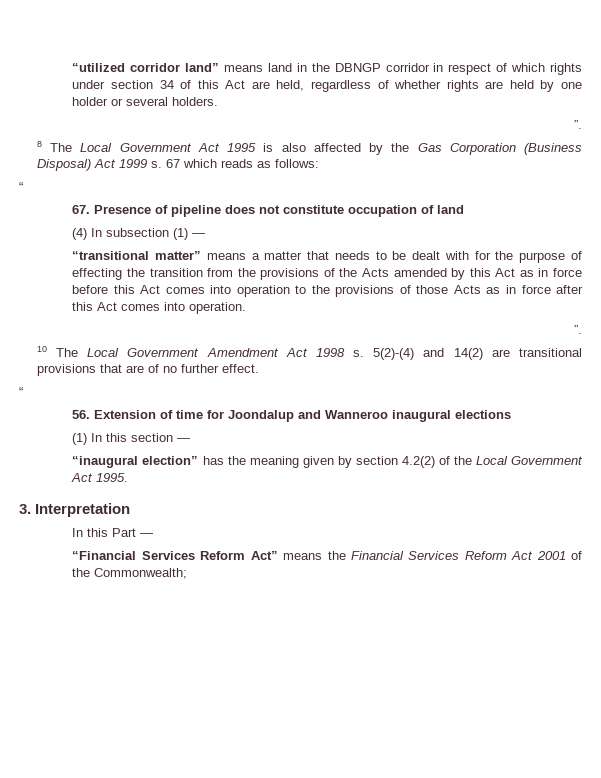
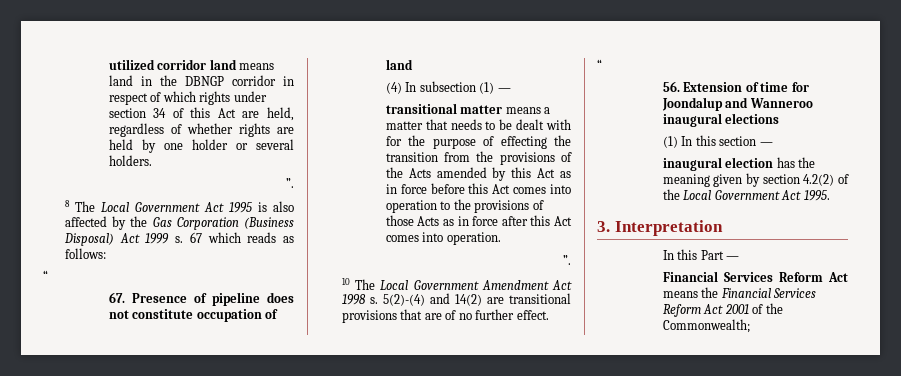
- “utilized corridor land” means land in the DBNGP corridor in respect of which rights under section 34 of this Act are held, regardless of whether rights are held by one holder or several holders.
+ utilized corridor land means land in the DBNGP corridor in respect of which rights under section 34 of this Act are held, regardless of whether rights are held by one holder or several holders.
- “transitional matter” means a matter that needs to be dealt with for the purpose of effecting the transition from the provisions of the Acts amended by this Act as in force before this Act comes into operation to the provisions of those Acts as in force after this Act comes into operation.
+ transitional matter means a matter that needs to be dealt with for the purpose of effecting the transition from the provisions of the Acts amended by this Act as in force before this Act comes into operation to the provisions of those Acts as in force after this Act comes into operation.
- “inaugural election” has the meaning given by section 4.2(2) of the Local Government Act 1995.
+ inaugural election has the meaning given by section 4.2(2) of the Local Government Act 1995.
- “Financial Services Reform Act” means the Financial Services Reform Act 2001 of the Commonwealth;
+ Financial Services Reform Act means the Financial Services Reform Act 2001 of the Commonwealth;

